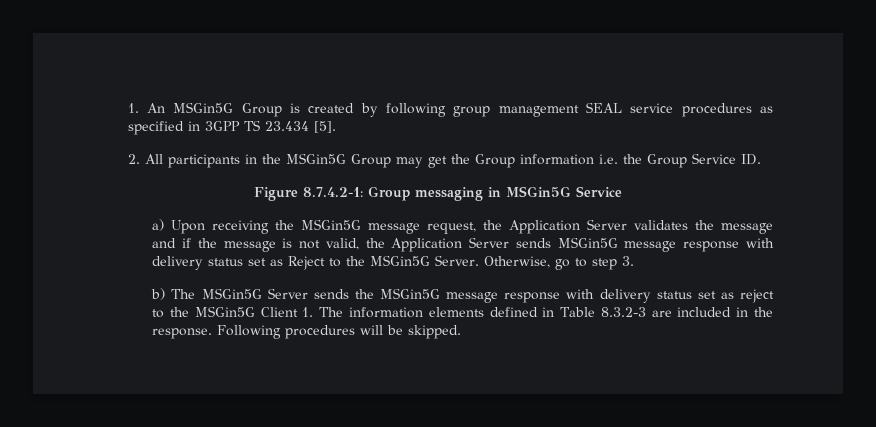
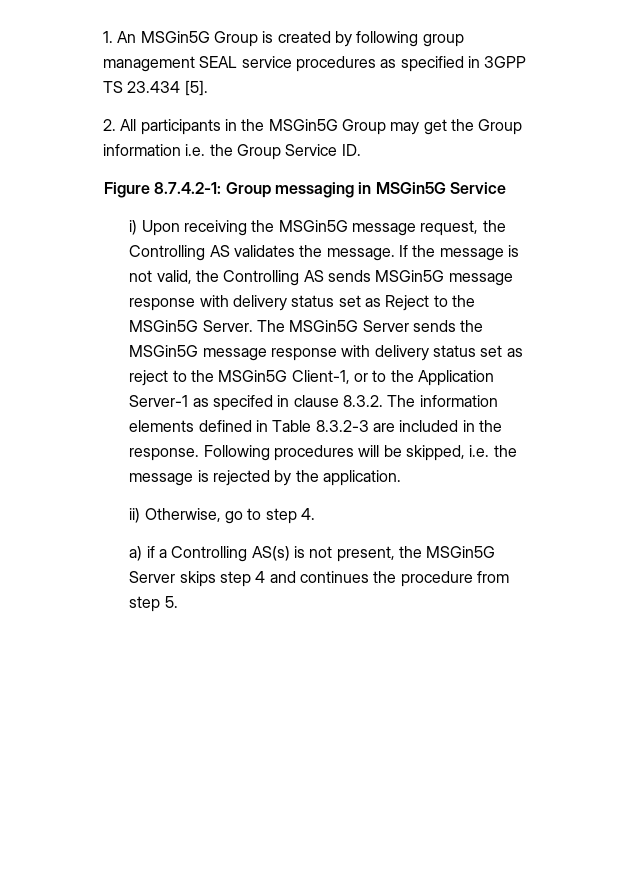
- a) Upon receiving the MSGin5G message request, the Application Server validates the message and if the message is not valid, the Application Server sends MSGin5G message response with delivery status set as Reject to the MSGin5G Server.
+ i) Upon receiving the MSGin5G message request, the Controlling AS validates the message. If the message is not valid, the Controlling AS sends MSGin5G message response with delivery status set as Reject to the MSGin5G Server.
- Otherwise, go to step 3.
- b) The MSGin5G Server sends the MSGin5G message response with delivery status set as reject to the MSGin5G Client 1. The information elements defined in Table 8.3.2-3 are included in the response.
+ The MSGin5G Server sends the MSGin5G message response with delivery status set as reject to the MSGin5G Client-1, or to the Application Server-1 as specifed in clause 8.3.2. The information elements defined in Table 8.3.2-3 are included in the response.
- Following procedures will be skipped.
+ Following procedures will be skipped, i.e. the message is rejected by the application.
+ ii) Otherwise, go to step 4.
+ a) if a Controlling AS(s) is not present, the MSGin5G Server skips step 4 and continues the procedure from step 5.

